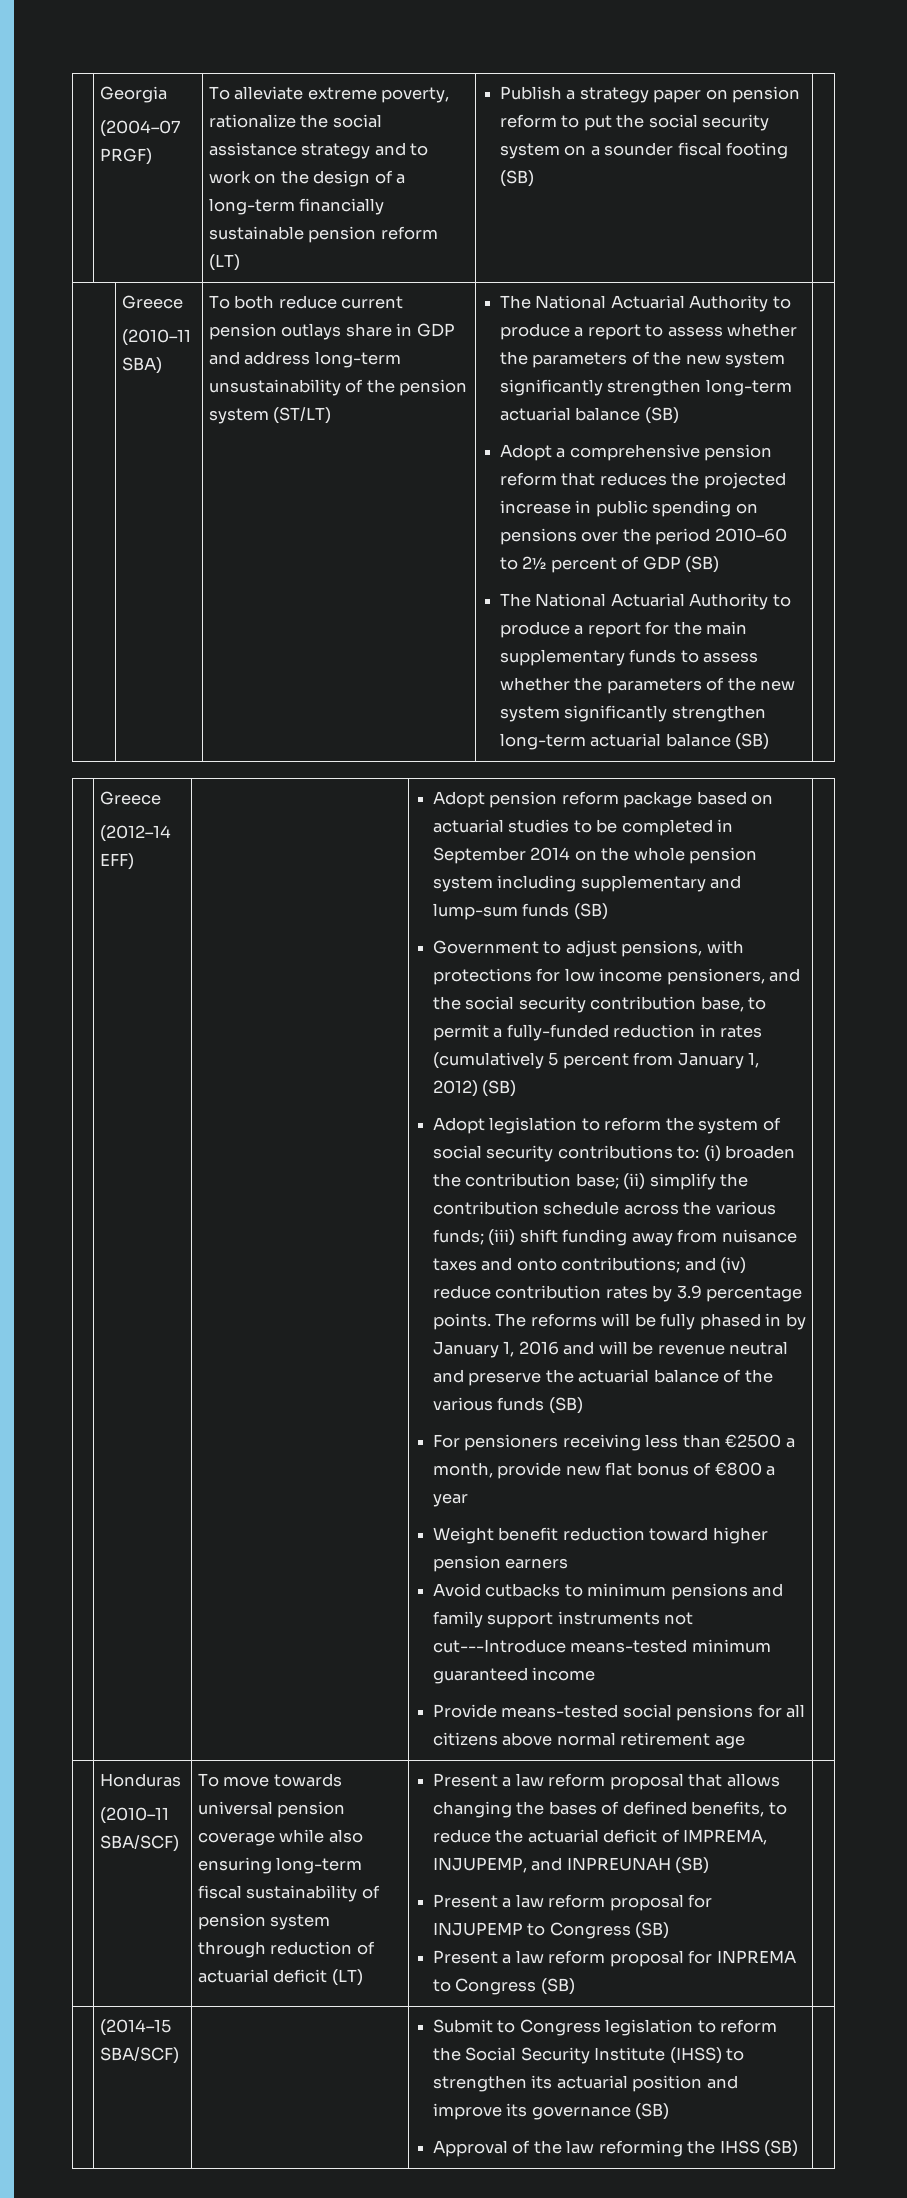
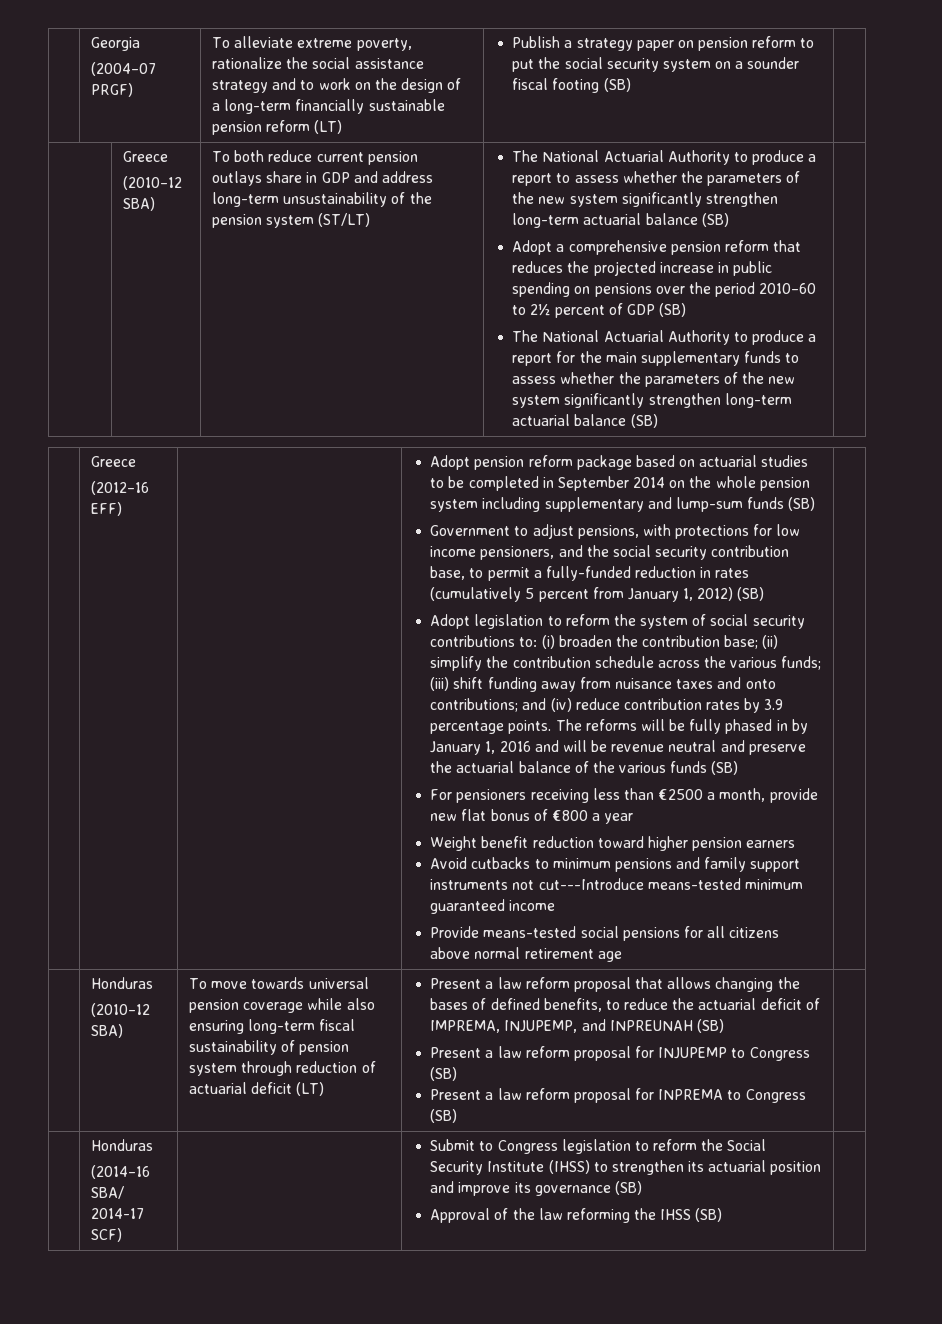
  Publish a strategy paper on pension reform to put the social security system on a sounder fiscal footing (SB) |
  | Greece
- (2010–11 SBA)
+ (2010–12 SBA)
- (2012–14 EFF)
+ (2012–16 EFF)
  Provide means-tested social pensions for all citizens above normal retirement age |
  | Honduras
- (2010–11 SBA/SCF)
+ (2010–12 SBA)
  Present a law reform proposal for INPREMA to Congress (SB) |
- | (2014–15 SBA/SCF) | | Submit to Congress legislation to reform the Social Security Institute (IHSS) to strengthen its actuarial position and improve its governance (SB)
+ | Honduras
+ (2014–16 SBA/ 2014-17 SCF) | | Submit to Congress legislation to reform the Social Security Institute (IHSS) to strengthen its actuarial position and improve its governance (SB)

